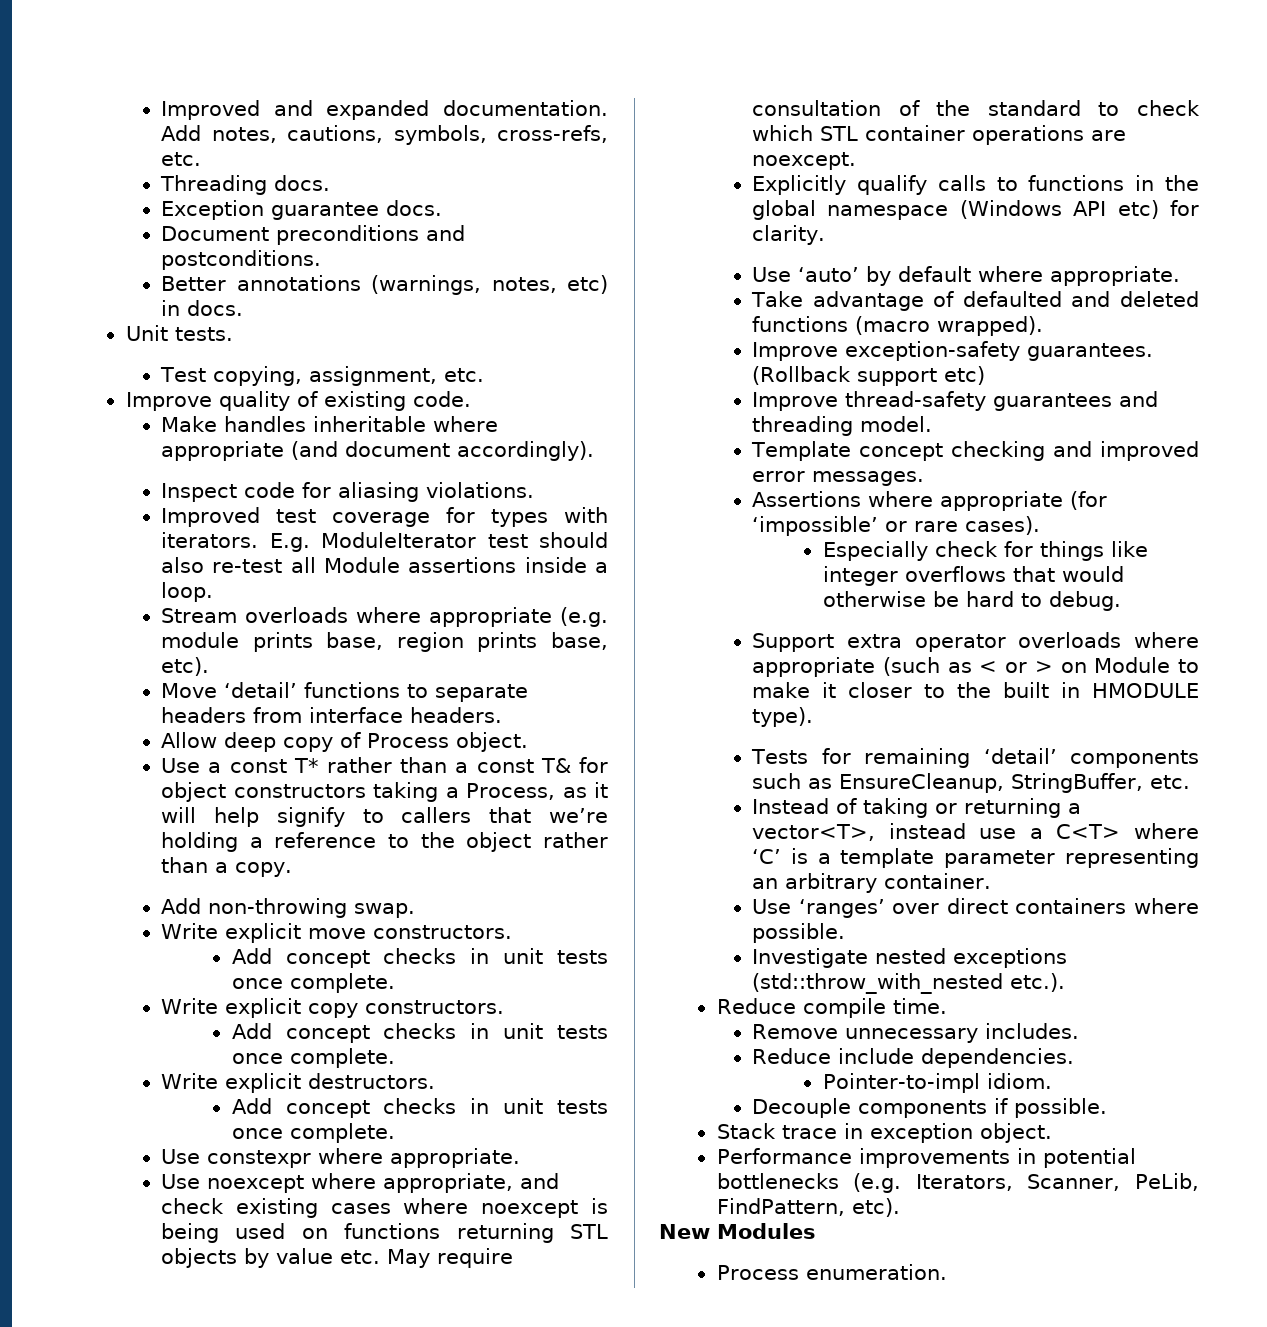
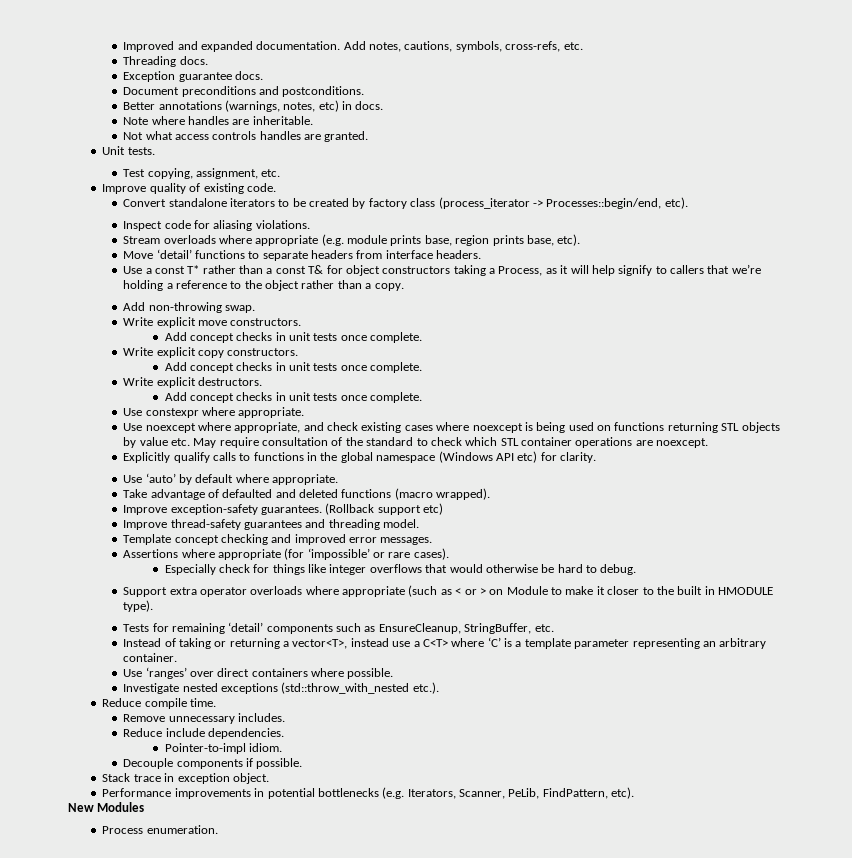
+ Note where handles are inheritable.
+ Not what access controls handles are granted.
- Make handles inheritable where appropriate (and document accordingly).
+ Convert standalone iterators to be created by factory class (process_iterator -> Processes::begin/end, etc).
- Improved test coverage for types with iterators. E.g. ModuleIterator test should also re-test all Module assertions inside a loop.
- Allow deep copy of Process object.

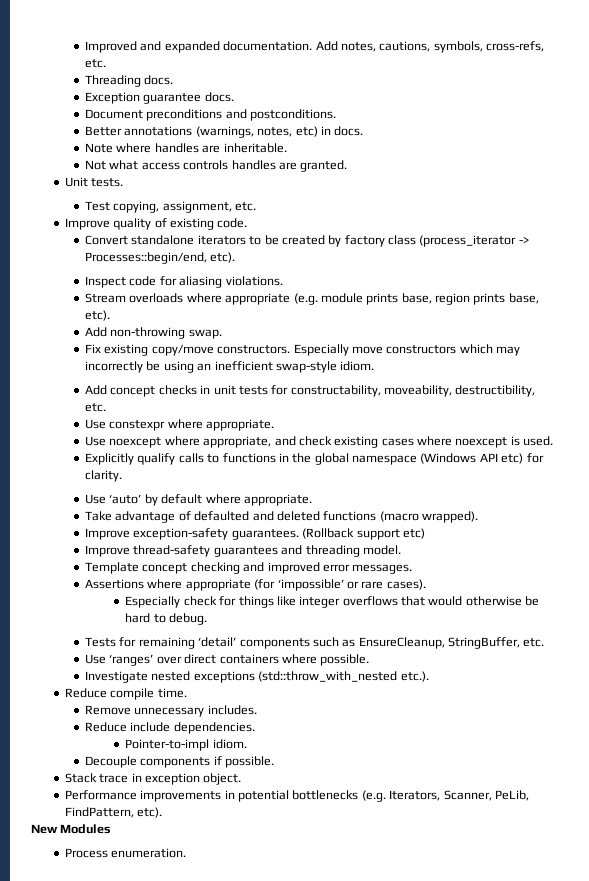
- Move ‘detail’ functions to separate headers from interface headers.
- Use a const T* rather than a const T& for object constructors taking a Process, as it will help signify to callers that we’re holding a reference to the object rather than a copy.
  Add non-throwing swap.
- Write explicit move constructors.
- Add concept checks in unit tests once complete.
- Write explicit copy constructors.
- Add concept checks in unit tests once complete.
- Write explicit destructors.
- Add concept checks in unit tests once complete.
+ Fix existing copy/move constructors. Especially move constructors which may incorrectly be using an inefficient swap-style idiom.
+ Add concept checks in unit tests for constructability, moveability, destructibility, etc.
- Use noexcept where appropriate, and check existing cases where noexcept is being used on functions returning STL objects by value etc. May require consultation of the standard to check which STL container operations are noexcept.
+ Use noexcept where appropriate, and check existing cases where noexcept is used.
- Support extra operator overloads where appropriate (such as < or > on Module to make it closer to the built in HMODULE type).
- Instead of taking or returning a vector<T>, instead use a C<T> where ‘C’ is a template parameter representing an arbitrary container.

